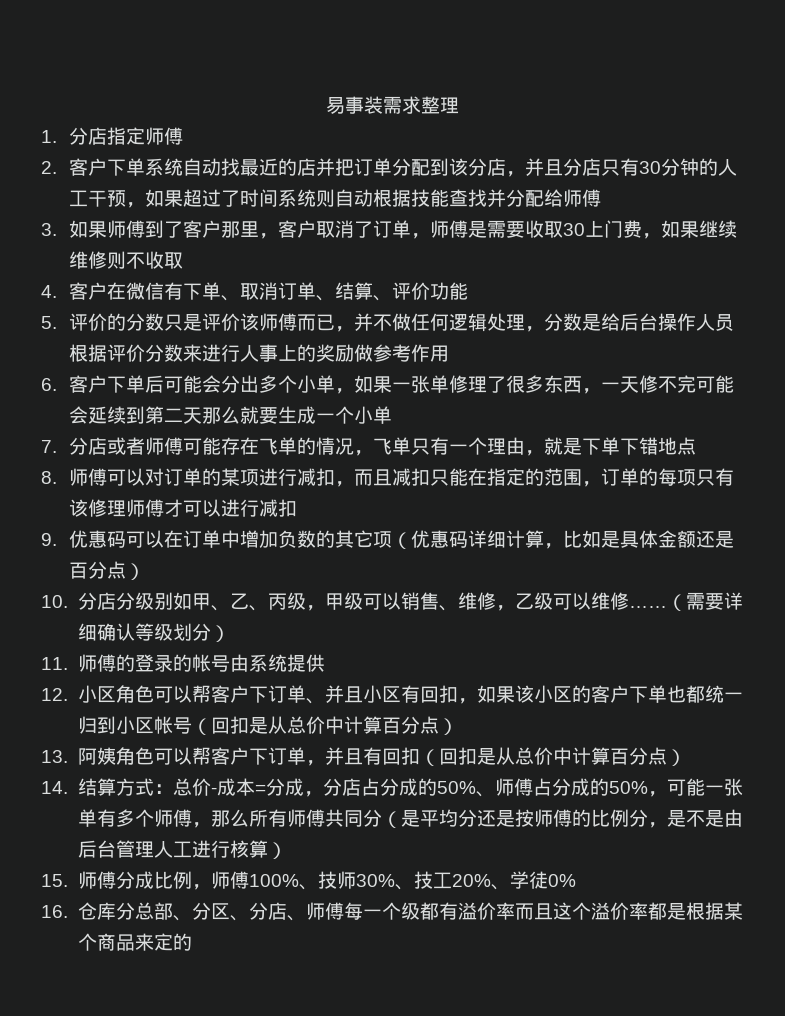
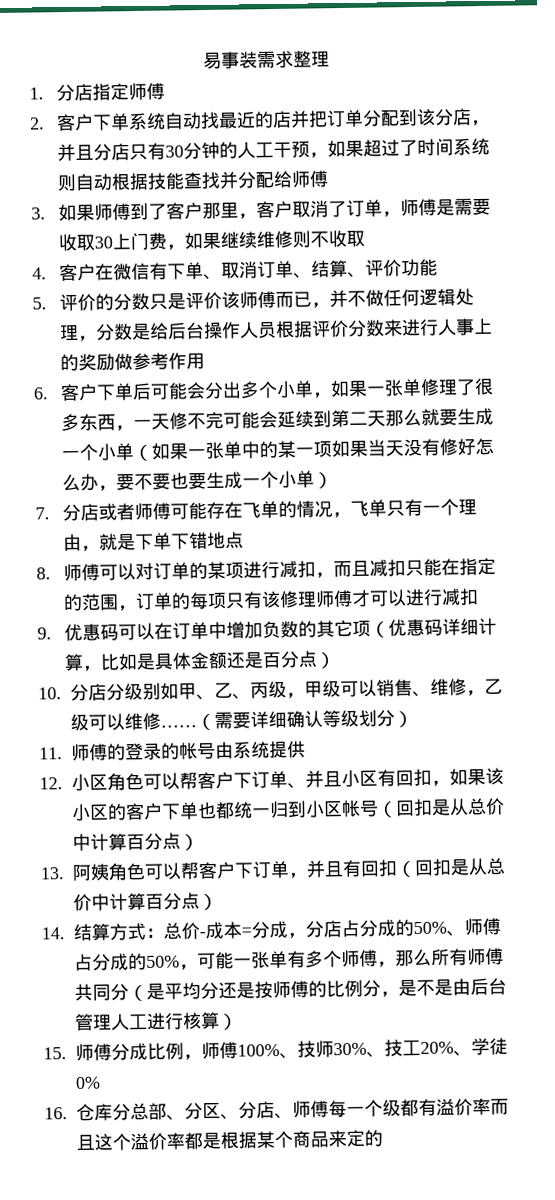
- 6.客户下单后可能会分出多个小单，如果一张单修理了很多东西，一天修不完可能会延续到第二天那么就要生成一个小单
+ 6.客户下单后可能会分出多个小单，如果一张单修理了很多东西，一天修不完可能会延续到第二天那么就要生成一个小单（如果一张单中的某一项如果当天没有修好怎么办，要不要也要生成一个小单）

